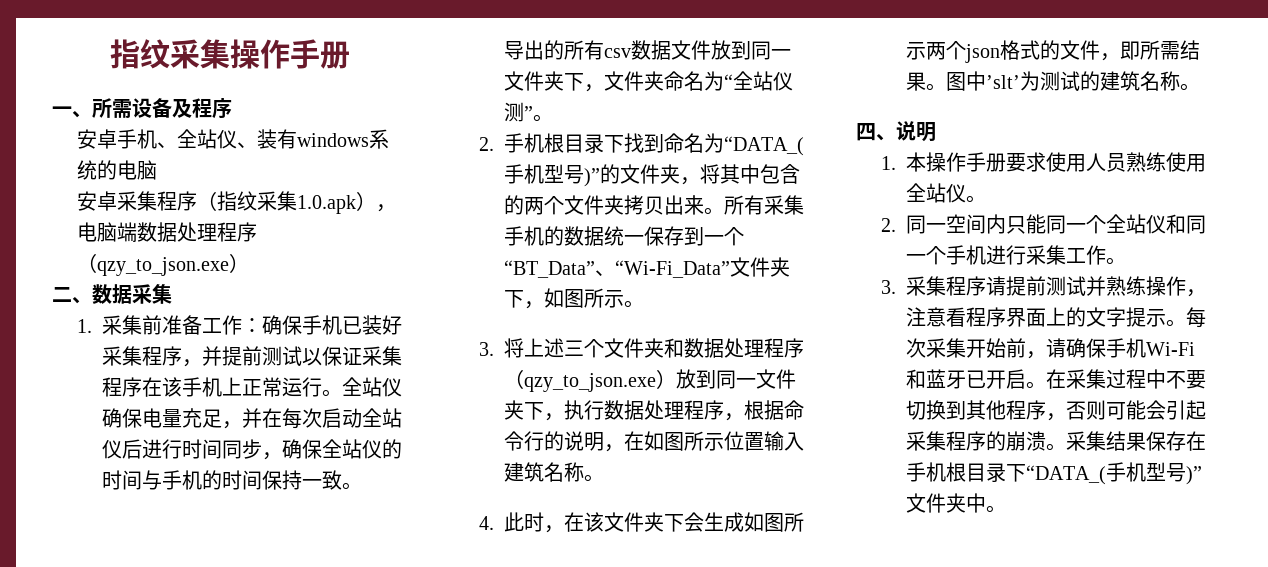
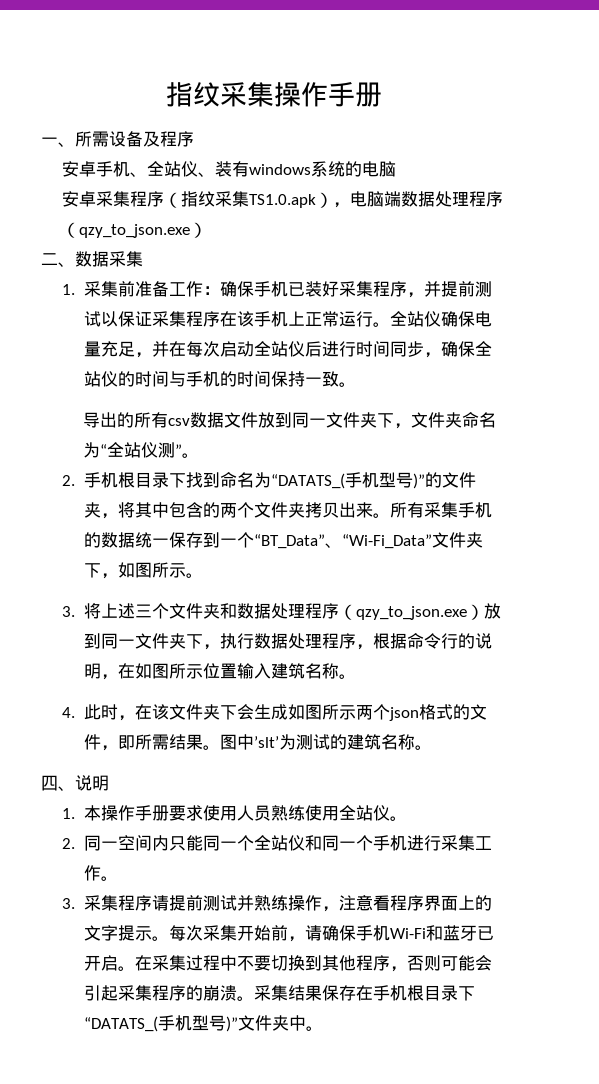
- 安卓采集程序（指纹采集1.0.apk），电脑端数据处理程序（qzy_to_json.exe）
+ 安卓采集程序（指纹采集TS1.0.apk），电脑端数据处理程序（qzy_to_json.exe）
- 2.手机根目录下找到命名为“DATA_(手机型号)”的文件夹，将其中包含的两个文件夹拷贝出来。
+ 2.手机根目录下找到命名为“DATATS_(手机型号)”的文件夹，将其中包含的两个文件夹拷贝出来。
- 采集结果保存在手机根目录下“DATA_(手机型号)”文件夹中。
+ 采集结果保存在手机根目录下“DATATS_(手机型号)”文件夹中。

